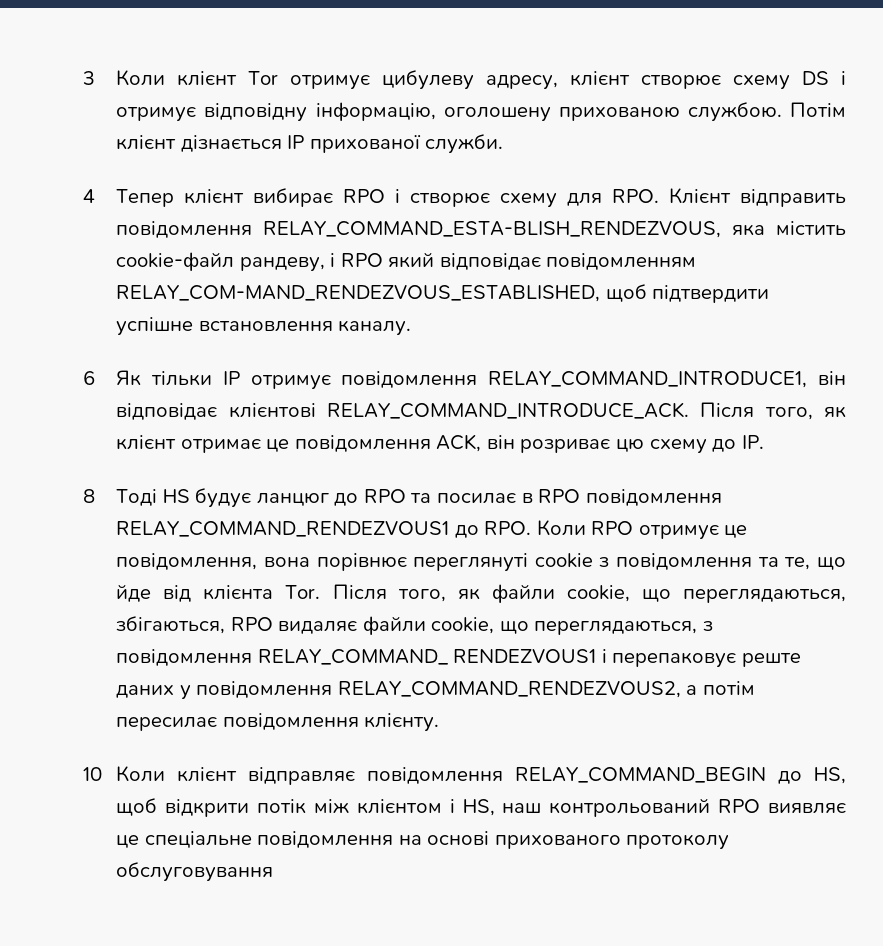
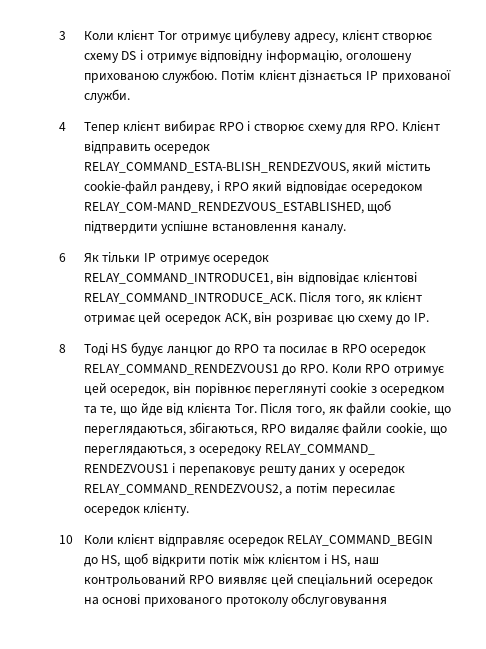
- 4 Тепер клієнт вибирає RPO і створює схему для RPO. Клієнт відправить повідомлення RELAY_COMMAND_ESTA-BLISH_RENDEZVOUS, яка містить cookie-файл рандеву, і RPO який відповідає повідомленням RELAY_COM-MAND_RENDEZVOUS_ESTABLISHED, щоб підтвердити успішне встановлення каналу.
+ 4 Тепер клієнт вибирає RPO і створює схему для RPO. Клієнт відправить осередок RELAY_COMMAND_ESTA-BLISH_RENDEZVOUS, який містить cookie-файл рандеву, і RPO який відповідає осередоком RELAY_COM-MAND_RENDEZVOUS_ESTABLISHED, щоб підтвердити успішне встановлення каналу.
- 6 Як тільки IP отримує повідомлення RELAY_COMMAND_INTRODUCE1, він відповідає клієнтові RELAY_COMMAND_INTRODUCE_ACK.
+ 6 Як тільки IP отримує осередок RELAY_COMMAND_INTRODUCE1, він відповідає клієнтові RELAY_COMMAND_INTRODUCE_ACK.
- Після того, як клієнт отримає це повідомлення ACK, він розриває цю схему до IP.
+ Після того, як клієнт отримає цей осередок ACK, він розриває цю схему до IP.
- 8 Тоді HS будує ланцюг до RPO та посилає в RPO повідомлення RELAY_COMMAND_RENDEZVOUS1 до RPO. Коли RPO отримує це повідомлення, вона порівнює переглянуті cookie з повідомлення та те, що йде від клієнта Tor. Після того, як файли cookie, що переглядаються, збігаються, RPO видаляє файли cookie, що переглядаються, з повідомлення RELAY_COMMAND_ RENDEZVOUS1 і перепаковує рештe даних у повідомлення RELAY_COMMAND_RENDEZVOUS2, а потім пересилає повідомлення клієнту.
+ 8 Тоді HS будує ланцюг до RPO та посилає в RPO осередок RELAY_COMMAND_RENDEZVOUS1 до RPO. Коли RPO отримує цей осередок, він порівнює переглянуті cookie з осередком та те, що йде від клієнта Tor. Після того, як файли cookie, що переглядаються, збігаються, RPO видаляє файли cookie, що переглядаються, з осередоку RELAY_COMMAND_ RENDEZVOUS1 і перепаковує решту даних у осередок RELAY_COMMAND_RENDEZVOUS2, а потім пересилає осередок клієнту.
- 10 Коли клієнт відправляє повідомлення RELAY_COMMAND_BEGIN до HS, щоб відкрити потік між клієнтом і HS, наш контрольований RPO виявляє це спеціальне повідомлення на основі прихованого протоколу обслуговування
+ 10 Коли клієнт відправляє осередок RELAY_COMMAND_BEGIN до HS, щоб відкрити потік між клієнтом і HS, наш контрольований RPO виявляє цей спеціальний осередок на основі прихованого протоколу обслуговування

